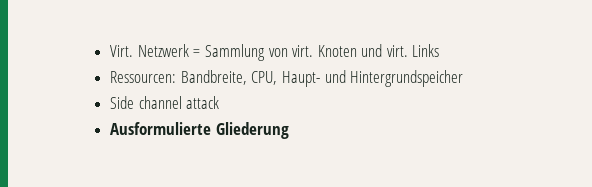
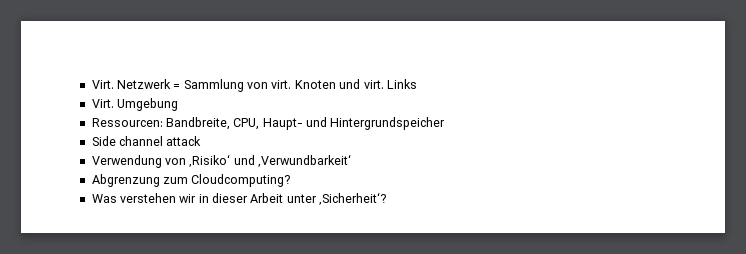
+ Virt. Umgebung
- Ausformulierte Gliederung
+ Verwendung von ‚Risiko‘ und ‚Verwundbarkeit‘
+ Abgrenzung zum Cloudcomputing?
+ Was verstehen wir in dieser Arbeit unter ‚Sicherheit‘?

